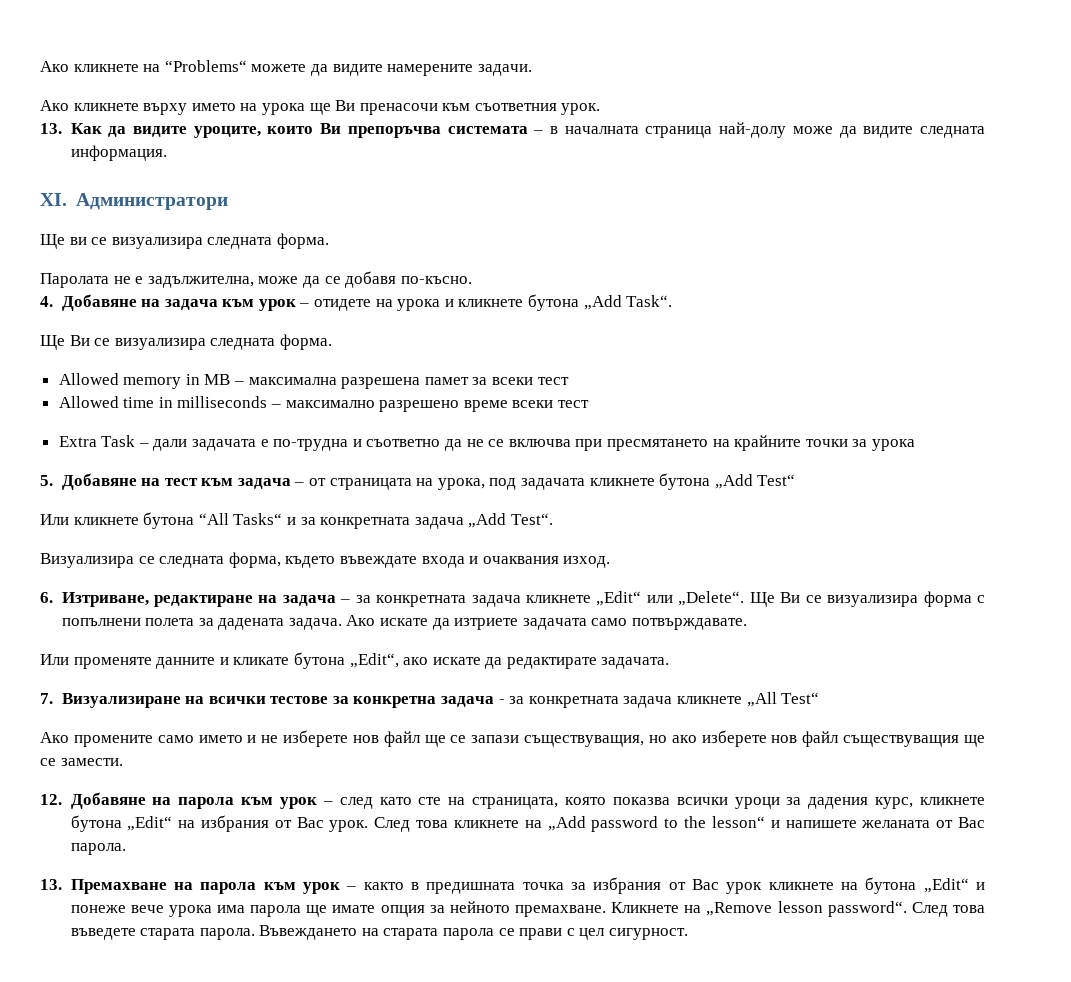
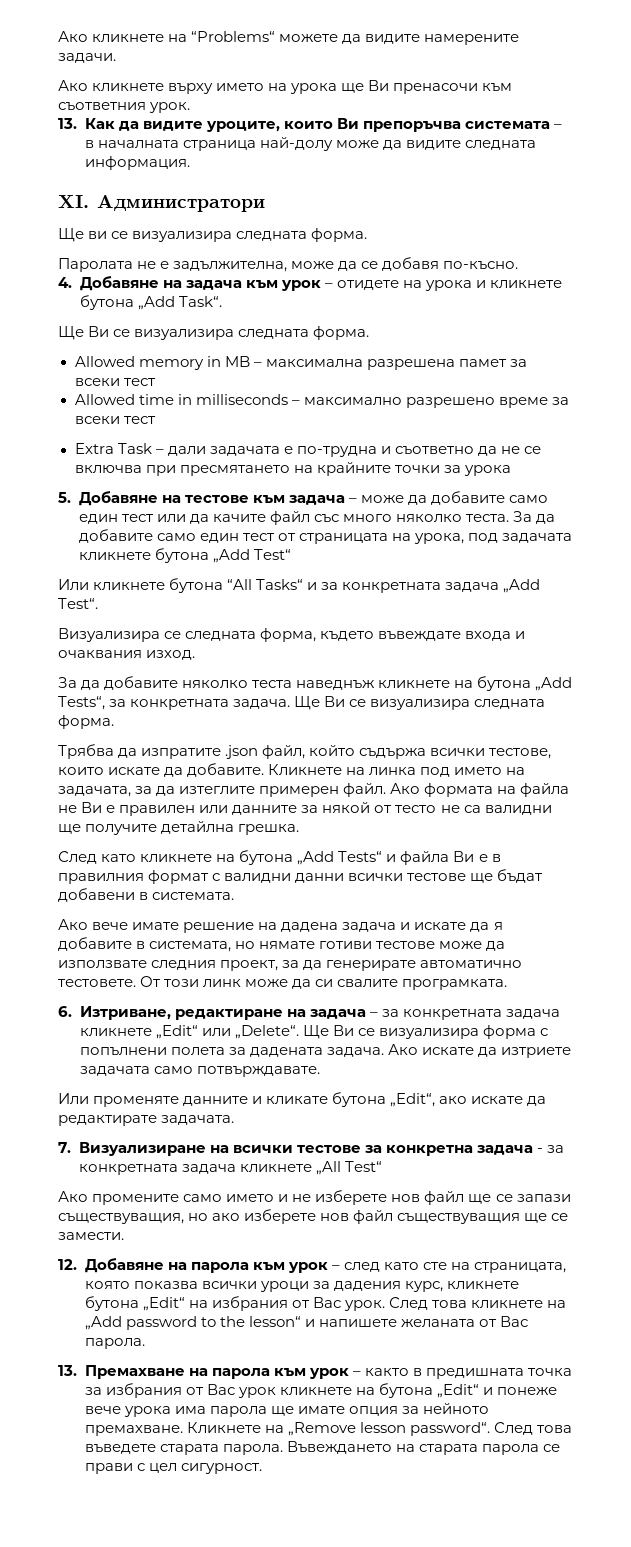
- Allowed time in milliseconds – максимално разрешено време всеки тест
+ Allowed time in milliseconds – максимално разрешено време за всеки тест
- 5. Добавяне на тест към задача – от страницата на урока, под задачата кликнете бутона „Add Test“
+ 5. Добавяне на тестове към задача – може да добавите само един тест или да качите файл със много няколко теста. За да добавите само един тест от страницата на урока, под задачата кликнете бутона „Add Test“
+ За да добавите няколко теста наведнъж кликнете на бутона „Add Tests“, за конкретната задача. Ще Ви се визуализира следната форма.
+ Трябва да изпратите .json файл, който съдържа всички тестове, които искате да добавите. Кликнете на линка под името на задачата, за да изтеглите примерен файл. Ако формата на файла не Ви е правилен или данните за някой от тесто не са валидни ще получите детайлна грешка.
+ След като кликнете на бутона „Add Tests“ и файла Ви е в правилния формат с валидни данни всички тестове ще бъдат добавени в системата.
+ Ако вече имате решение на дадена задача и искате да я добавите в системата, но нямате готиви тестове може да използвате следния проект, за да генерирате автоматично тестовете. От този линк може да си свалите програмката.

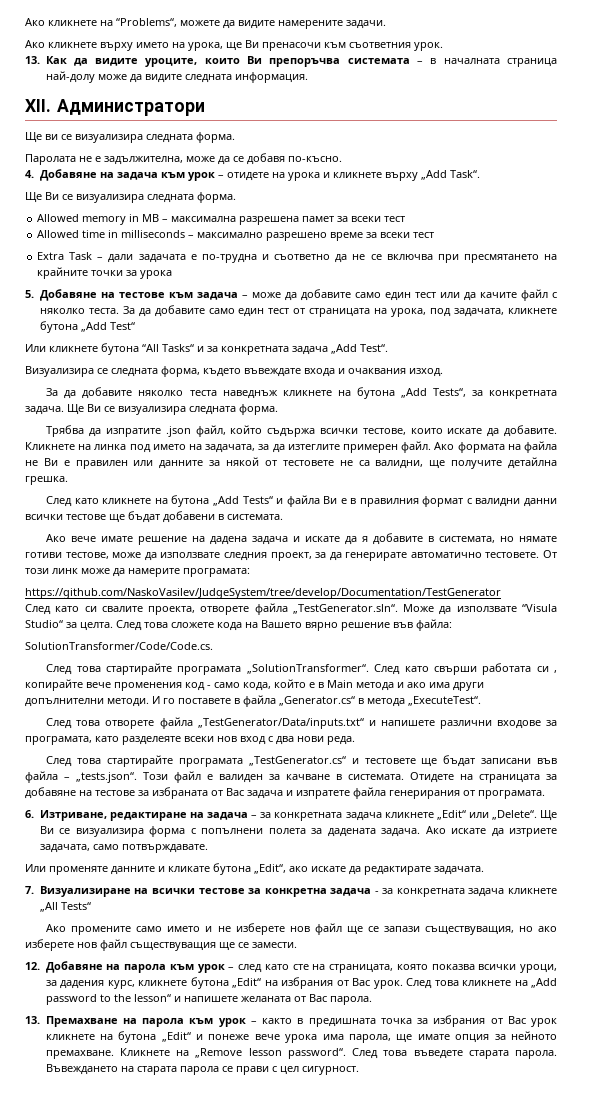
- Ако кликнете на “Problems“ можете да видите намерените задачи.
+ Ако кликнете на “Problems“, можете да видите намерените задачи.
- Ако кликнете върху името на урока ще Ви пренасочи към съответния урок.
+ Ако кликнете върху името на урока, ще Ви пренасочи към съответния урок.
- XI. Администратори
+ XII. Администратори
- 4. Добавяне на задача към урок – отидете на урока и кликнете бутона „Add Task“.
+ 4. Добавяне на задача към урок – отидете на урока и кликнете върху „Add Task“.
- 5. Добавяне на тестове към задача – може да добавите само един тест или да качите файл със много няколко теста.
+ 5. Добавяне на тестове към задача – може да добавите само един тест или да качите файл с няколко теста.
- За да добавите само един тест от страницата на урока, под задачата кликнете бутона „Add Test“
+ За да добавите само един тест от страницата на урока, под задачата, кликнете бутона „Add Test“
- Ако формата на файла не Ви е правилен или данните за някой от тесто не са валидни ще получите детайлна грешка.
+ Ако формата на файла не Ви е правилен или данните за някой от тестовете не са валидни, ще получите детайлна грешка.
- Ако вече имате решение на дадена задача и искате да я добавите в системата, но нямате готиви тестове може да използвате следния проект, за да генерирате автоматично тестовете.
+ Ако вече имате решение на дадена задача и искате да я добавите в системата, но нямате готиви тестове, може да използвате следния проект, за да генерирате автоматично тестовете.
- От този линк може да си свалите програмката.
+ От този линк може да намерите програмата:
+ https://github.com/NaskoVasilev/JudgeSystem/tree/develop/Documentation/TestGenerator
+ След като си свалите проекта, отворете файла „TestGenerator.sln“. Може да използвате “Visula Studio“ за целта. След това сложете кода на Вашето вярно решение във файла:
+ SolutionTransformer/Code/Code.cs.
+ След това стартирайте програмата „SolutionTransformer“. След като свърши работата си , копирайте вече променения код - само кода, който е в Main метода и ако има други допълнителни методи. И го поставете в файла „Generator.cs“ в метода „ExecuteTest“.
+ След това отворете файла „TestGenerator/Data/inputs.txt“ и напишете различни входове за програмата, като разделеяте всеки нов вход с два нови реда.
+ След това стартирайте програмата „TestGenerator.cs“ и тестовете ще бъдат записани във файла – „tests.json“. Този файл е валиден за качване в системата. Отидете на страницата за добавяне на тестове за избраната от Вас задача и изпратете файла генерирания от програмата.
- Ако искате да изтриете задачата само потвърждавате.
+ Ако искате да изтриете задачата, само потвърждавате.
- 7. Визуализиране на всички тестове за конкретна задача - за конкретната задача кликнете „All Test“
+ 7. Визуализиране на всички тестове за конкретна задача - за конкретната задача кликнете „All Tests“
- 12. Добавяне на парола към урок – след като сте на страницата, която показва всички уроци за дадения курс, кликнете бутона „Edit“ на избрания от Вас урок.
+ 12. Добавяне на парола към урок – след като сте на страницата, която показва всички уроци, за дадения курс, кликнете бутона „Edit“ на избрания от Вас урок.
- 13. Премахване на парола към урок – както в предишната точка за избрания от Вас урок кликнете на бутона „Edit“ и понеже вече урока има парола ще имате опция за нейното премахване.
+ 13. Премахване на парола към урок – както в предишната точка за избрания от Вас урок кликнете на бутона „Edit“ и понеже вече урока има парола, ще имате опция за нейното премахване.

